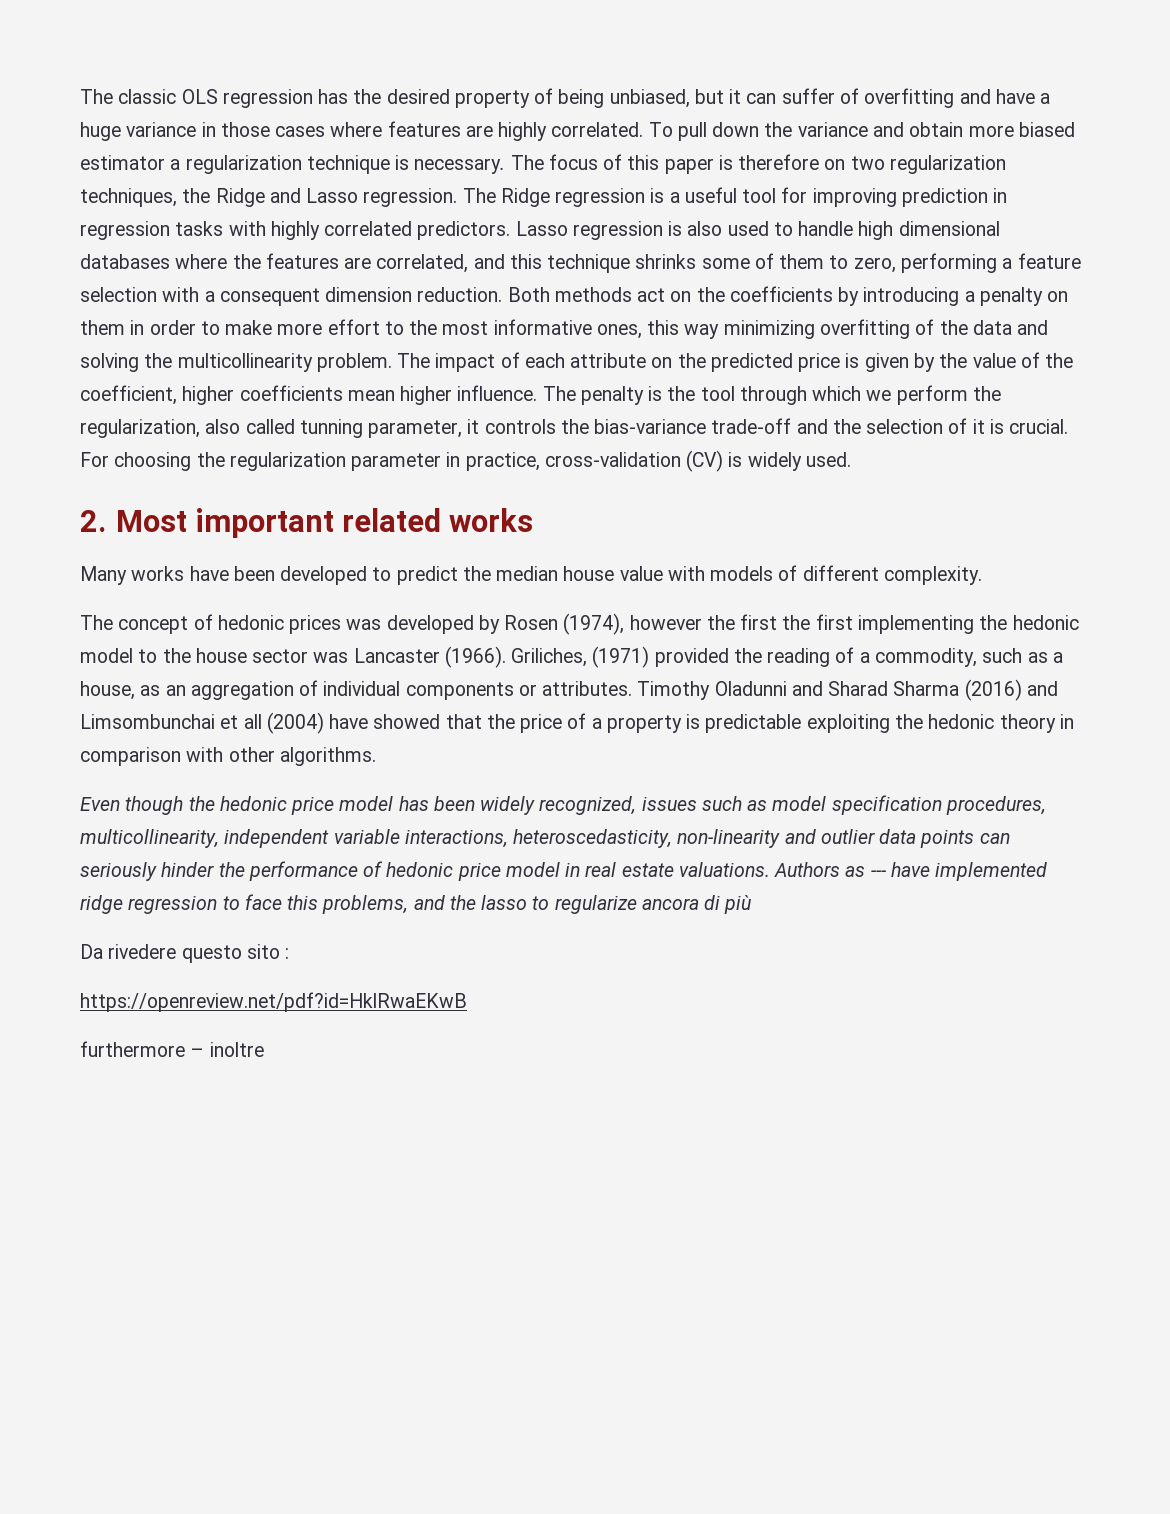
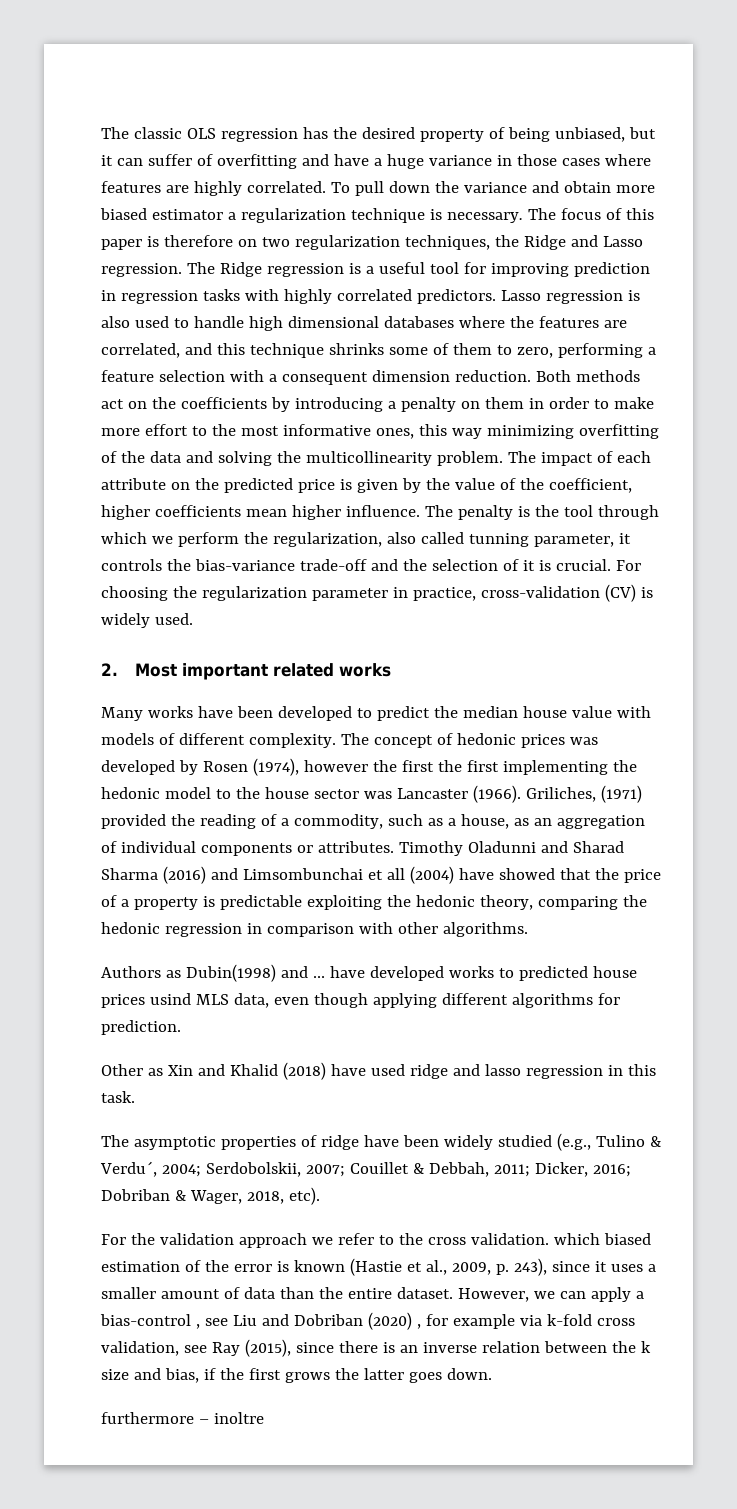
- Many works have been developed to predict the median house value with models of different complexity.
- The concept of hedonic prices was developed by Rosen (1974), however the first the first implementing the hedonic model to the house sector was Lancaster (1966).
+ Many works have been developed to predict the median house value with models of different complexity. The concept of hedonic prices was developed by Rosen (1974), however the first the first implementing the hedonic model to the house sector was Lancaster (1966).
- Timothy Oladunni and Sharad Sharma (2016) and Limsombunchai et all (2004) have showed that the price of a property is predictable exploiting the hedonic theory in comparison with other algorithms.
+ Timothy Oladunni and Sharad Sharma (2016) and Limsombunchai et all (2004) have showed that the price of a property is predictable exploiting the hedonic theory, comparing the hedonic regression in comparison with other algorithms.
- Even though the hedonic price model has been widely recognized, issues such as model specification procedures, multicollinearity, independent variable interactions, heteroscedasticity, non-linearity and outlier data points can seriously hinder the performance of hedonic price model in real estate valuations. Authors as --- have implemented ridge regression to face this problems, and the lasso to regularize ancora di più
- Da rivedere questo sito :
- https://openreview.net/pdf?id=HklRwaEKwB
+ Authors as Dubin(1998) and … have developed works to predicted house prices usind MLS data, even though applying different algorithms for prediction.
+ Other as Xin and Khalid (2018) have used ridge and lasso regression in this task.
+ The asymptotic properties of ridge have been widely studied (e.g., Tulino & Verdu´, 2004; Serdobolskii, 2007; Couillet & Debbah, 2011; Dicker, 2016; Dobriban & Wager, 2018, etc).
+ For the validation approach we refer to the cross validation. which biased estimation of the error is known (Hastie et al., 2009, p. 243), since it uses a smaller amount of data than the entire dataset. However, we can apply a bias-control , see Liu and Dobriban (2020) , for example via k-fold cross validation, see Ray (2015), since there is an inverse relation between the k size and bias, if the first grows the latter goes down.

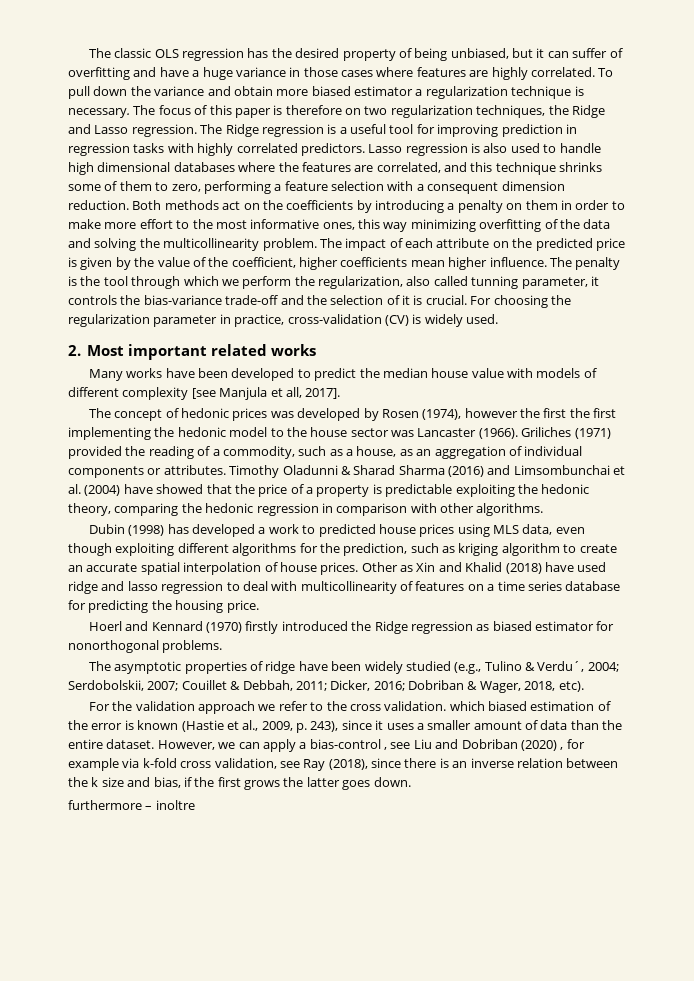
- Many works have been developed to predict the median house value with models of different complexity. The concept of hedonic prices was developed by Rosen (1974), however the first the first implementing the hedonic model to the house sector was Lancaster (1966).
+ Many works have been developed to predict the median house value with models of different complexity [see Manjula et all, 2017].
+ The concept of hedonic prices was developed by Rosen (1974), however the first the first implementing the hedonic model to the house sector was Lancaster (1966).
- Griliches, (1971) provided the reading of a commodity, such as a house, as an aggregation of individual components or attributes.
+ Griliches (1971) provided the reading of a commodity, such as a house, as an aggregation of individual components or attributes.
- Timothy Oladunni and Sharad Sharma (2016) and Limsombunchai et all (2004) have showed that the price of a property is predictable exploiting the hedonic theory, comparing the hedonic regression in comparison with other algorithms.
+ Timothy Oladunni & Sharad Sharma (2016) and Limsombunchai et al. (2004) have showed that the price of a property is predictable exploiting the hedonic theory, comparing the hedonic regression in comparison with other algorithms.
- Authors as Dubin(1998) and … have developed works to predicted house prices usind MLS data, even though applying different algorithms for prediction.
- Other as Xin and Khalid (2018) have used ridge and lasso regression in this task.
+ Dubin (1998) has developed a work to predicted house prices using MLS data, even though exploiting different algorithms for the prediction, such as kriging algorithm to create an accurate spatial interpolation of house prices. Other as Xin and Khalid (2018) have used ridge and lasso regression to deal with multicollinearity of features on a time series database for predicting the housing price.
+ Hoerl and Kennard (1970) firstly introduced the Ridge regression as biased estimator for nonorthogonal problems.
- However, we can apply a bias-control , see Liu and Dobriban (2020) , for example via k-fold cross validation, see Ray (2015), since there is an inverse relation between the k size and bias, if the first grows the latter goes down.
+ However, we can apply a bias-control , see Liu and Dobriban (2020) , for example via k-fold cross validation, see Ray (2018), since there is an inverse relation between the k size and bias, if the first grows the latter goes down.

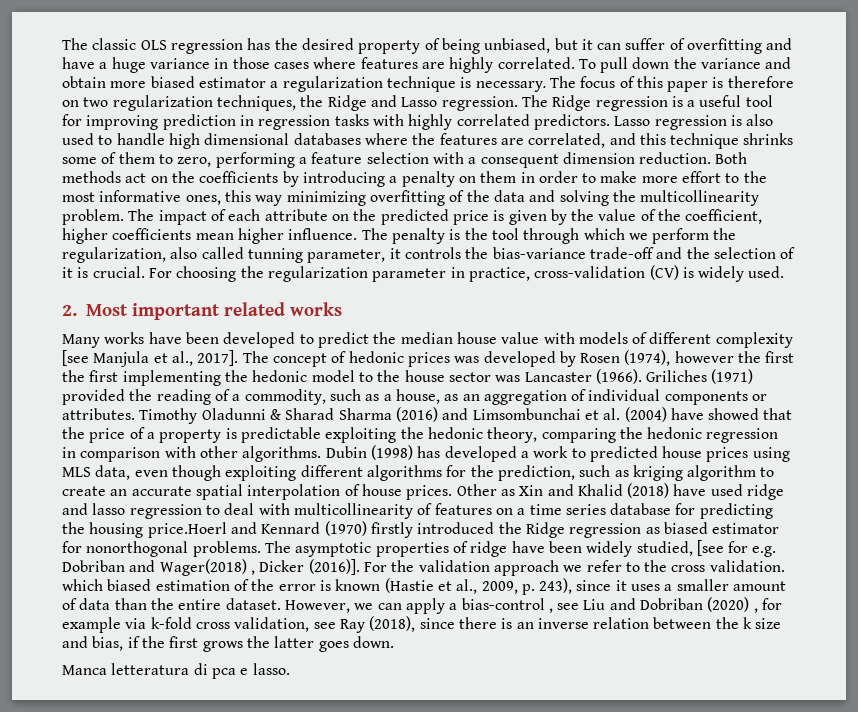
- Many works have been developed to predict the median house value with models of different complexity [see Manjula et all, 2017].
- The concept of hedonic prices was developed by Rosen (1974), however the first the first implementing the hedonic model to the house sector was Lancaster (1966).
+ Many works have been developed to predict the median house value with models of different complexity [see Manjula et al., 2017]. The concept of hedonic prices was developed by Rosen (1974), however the first the first implementing the hedonic model to the house sector was Lancaster (1966).
- Timothy Oladunni & Sharad Sharma (2016) and Limsombunchai et al. (2004) have showed that the price of a property is predictable exploiting the hedonic theory, comparing the hedonic regression in comparison with other algorithms.
- Dubin (1998) has developed a work to predicted house prices using MLS data, even though exploiting different algorithms for the prediction, such as kriging algorithm to create an accurate spatial interpolation of house prices.
+ Timothy Oladunni & Sharad Sharma (2016) and Limsombunchai et al. (2004) have showed that the price of a property is predictable exploiting the hedonic theory, comparing the hedonic regression in comparison with other algorithms. Dubin (1998) has developed a work to predicted house prices using MLS data, even though exploiting different algorithms for the prediction, such as kriging algorithm to create an accurate spatial interpolation of house prices.
- Other as Xin and Khalid (2018) have used ridge and lasso regression to deal with multicollinearity of features on a time series database for predicting the housing price.
- Hoerl and Kennard (1970) firstly introduced the Ridge regression as biased estimator for nonorthogonal problems.
- The asymptotic properties of ridge have been widely studied (e.g., Tulino & Verdu´, 2004; Serdobolskii, 2007; Couillet & Debbah, 2011; Dicker, 2016; Dobriban & Wager, 2018, etc).
- For the validation approach we refer to the cross validation. which biased estimation of the error is known (Hastie et al., 2009, p. 243), since it uses a smaller amount of data than the entire dataset.
+ Other as Xin and Khalid (2018) have used ridge and lasso regression to deal with multicollinearity of features on a time series database for predicting the housing price.Hoerl and Kennard (1970) firstly introduced the Ridge regression as biased estimator for nonorthogonal problems. The asymptotic properties of ridge have been widely studied, [see for e.g. Dobriban and Wager(2018) , Dicker (2016)]. For the validation approach we refer to the cross validation. which biased estimation of the error is known (Hastie et al., 2009, p. 243), since it uses a smaller amount of data than the entire dataset.
- furthermore – inoltre
+ Manca letteratura di pca e lasso.

